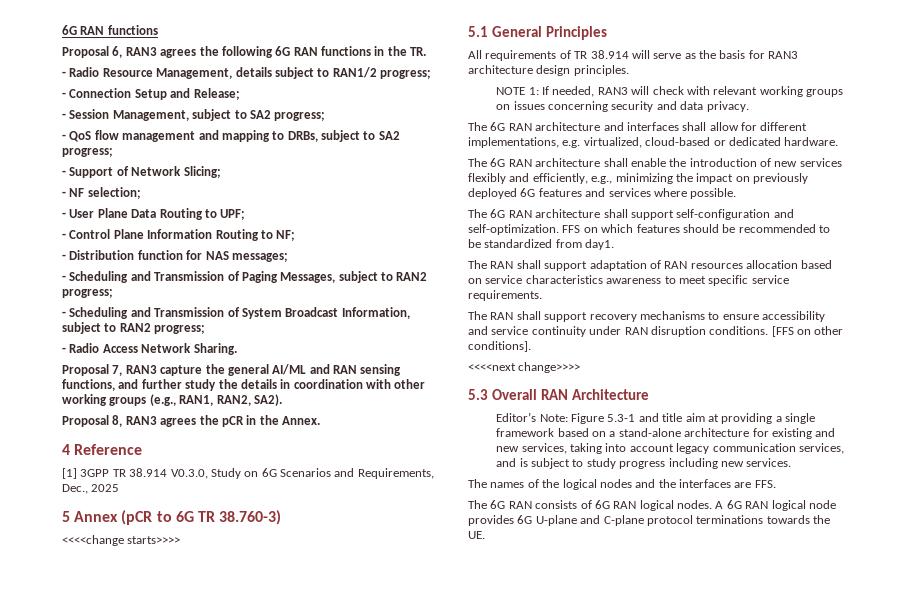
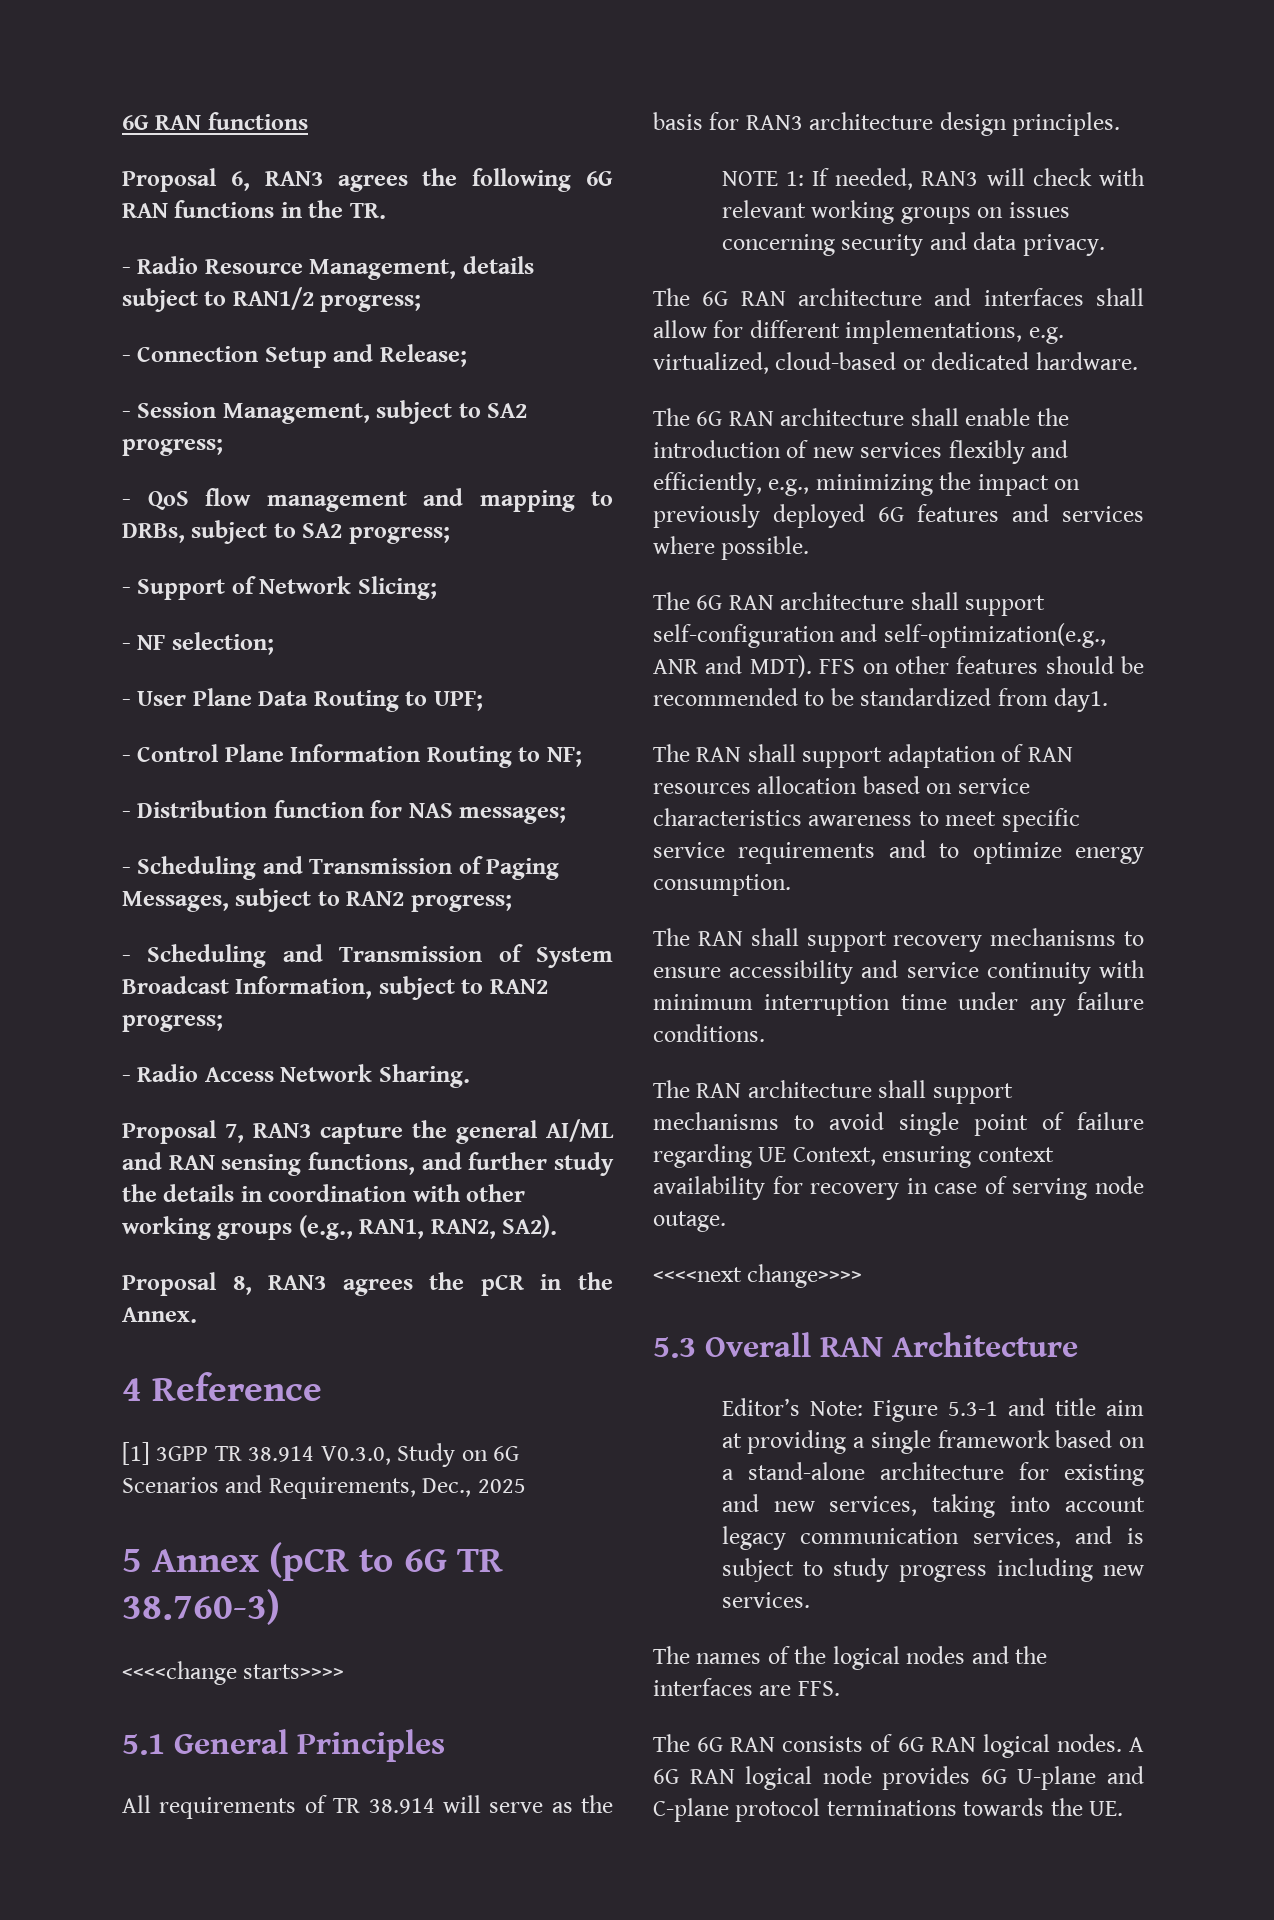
- The 6G RAN architecture shall support self-configuration and self-optimization.
+ The 6G RAN architecture shall support self-configuration and self-optimization(e.g., ANR and MDT).
- FFS on which features should be recommended to be standardized from day1.
+ FFS on other features should be recommended to be standardized from day1.
- The RAN shall support adaptation of RAN resources allocation based on service characteristics awareness to meet specific service requirements.
+ The RAN shall support adaptation of RAN resources allocation based on service characteristics awareness to meet specific service requirements and to optimize energy consumption.
- The RAN shall support recovery mechanisms to ensure accessibility and service continuity under RAN disruption conditions. [FFS on other conditions].
+ The RAN shall support recovery mechanisms to ensure accessibility and service continuity with minimum interruption time under any failure conditions.
+ The RAN architecture shall support mechanisms to avoid single point of failure regarding UE Context, ensuring context availability for recovery in case of serving node outage.

